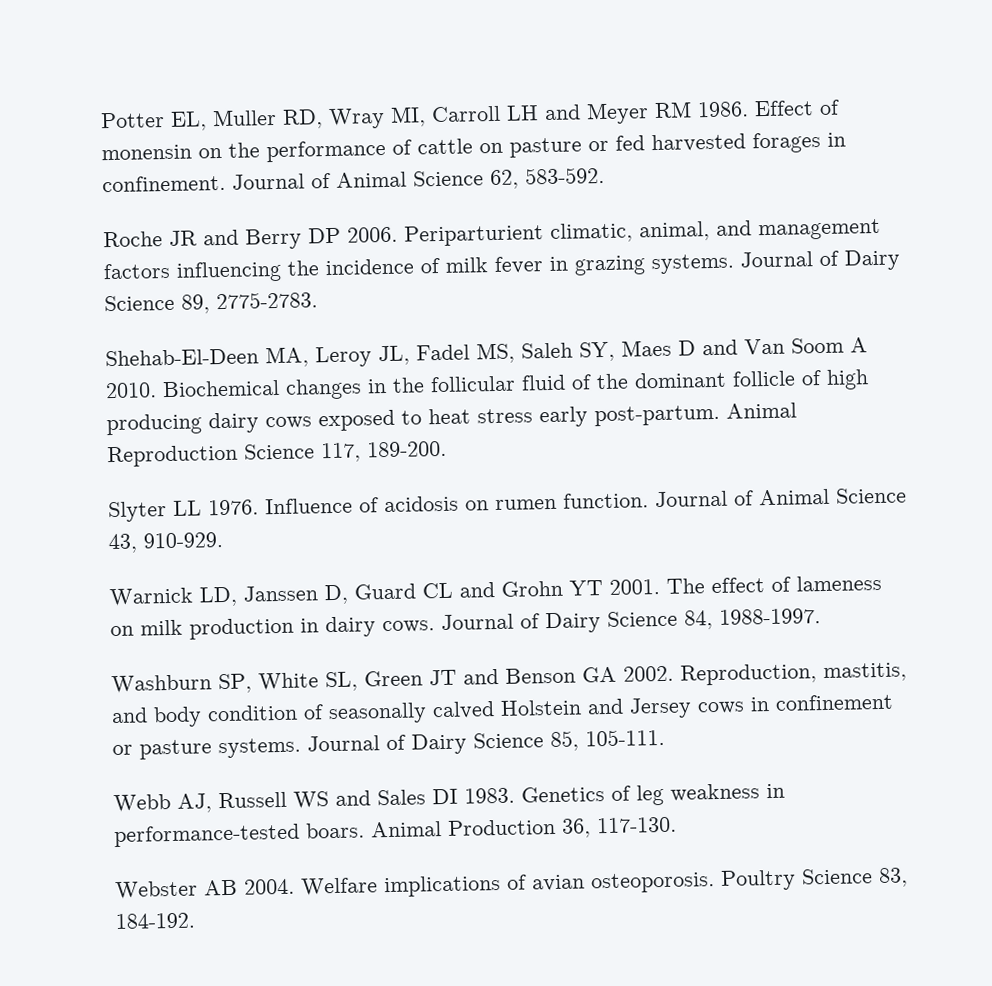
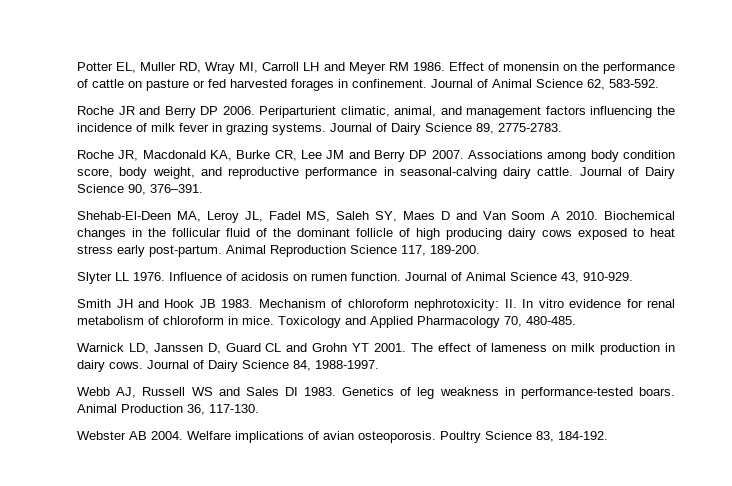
+ Roche JR, Macdonald KA, Burke CR, Lee JM and Berry DP 2007. Associations among body condition score, body weight, and reproductive performance in seasonal-calving dairy cattle. Journal of Dairy Science 90, 376–391.
+ Smith JH and Hook JB 1983. Mechanism of chloroform nephrotoxicity: II. In vitro evidence for renal metabolism of chloroform in mice. Toxicology and Applied Pharmacology 70, 480-485.
- Washburn SP, White SL, Green JT and Benson GA 2002. Reproduction, mastitis, and body condition of seasonally calved Holstein and Jersey cows in confinement or pasture systems. Journal of Dairy Science 85, 105-111.

